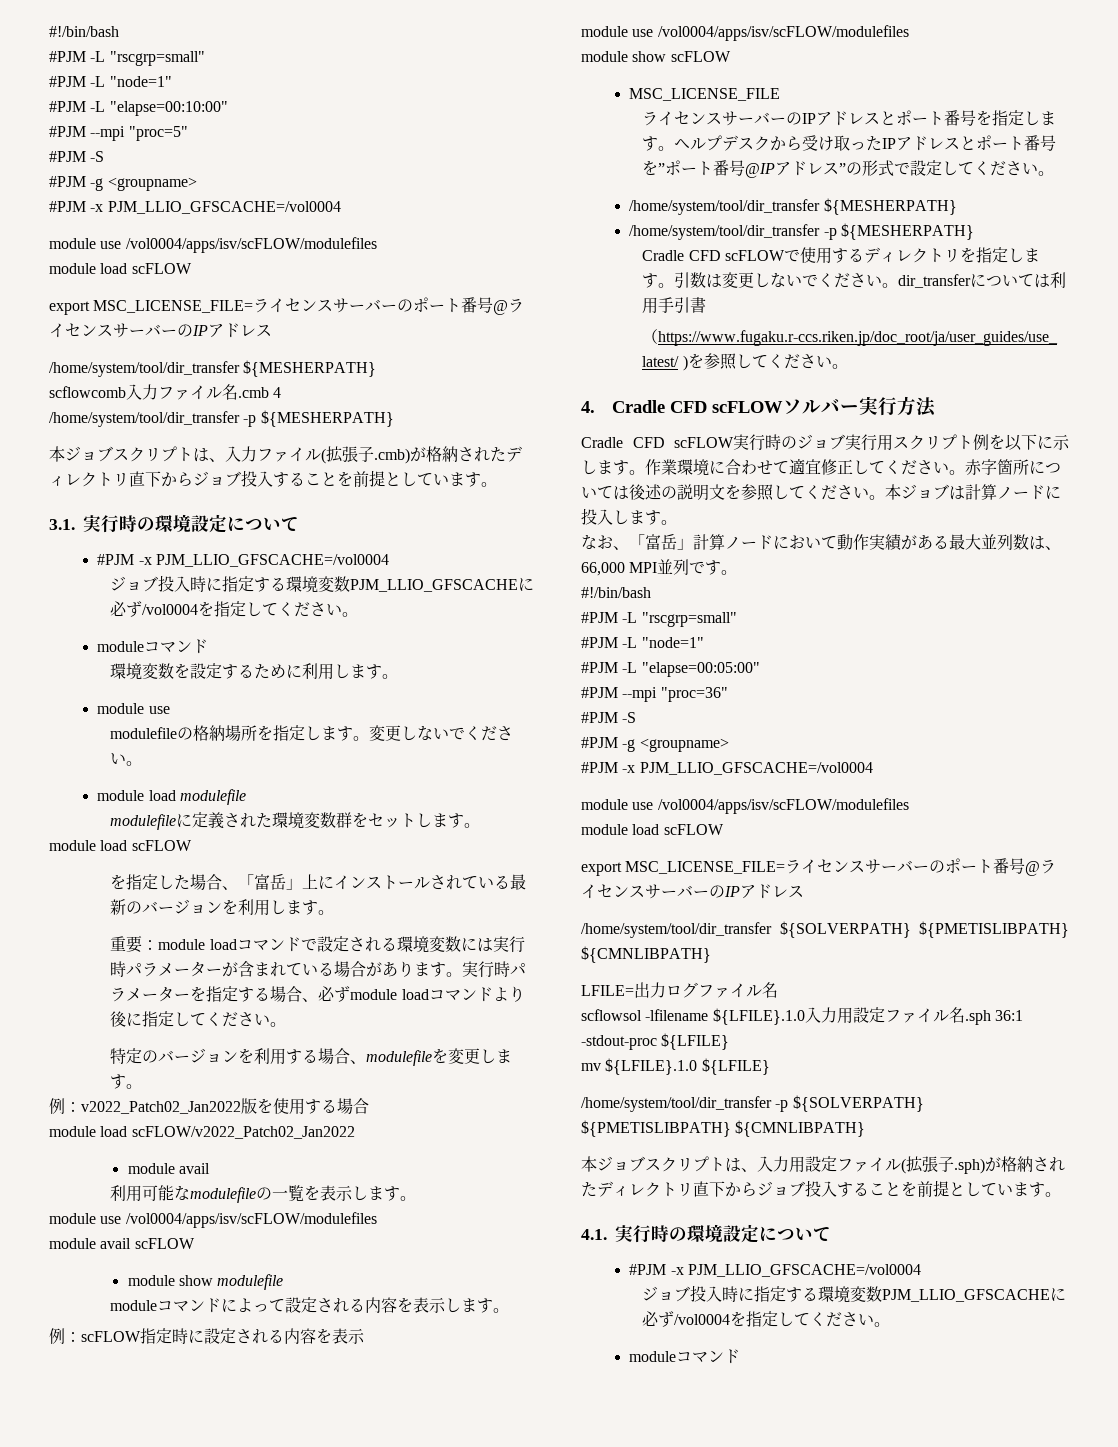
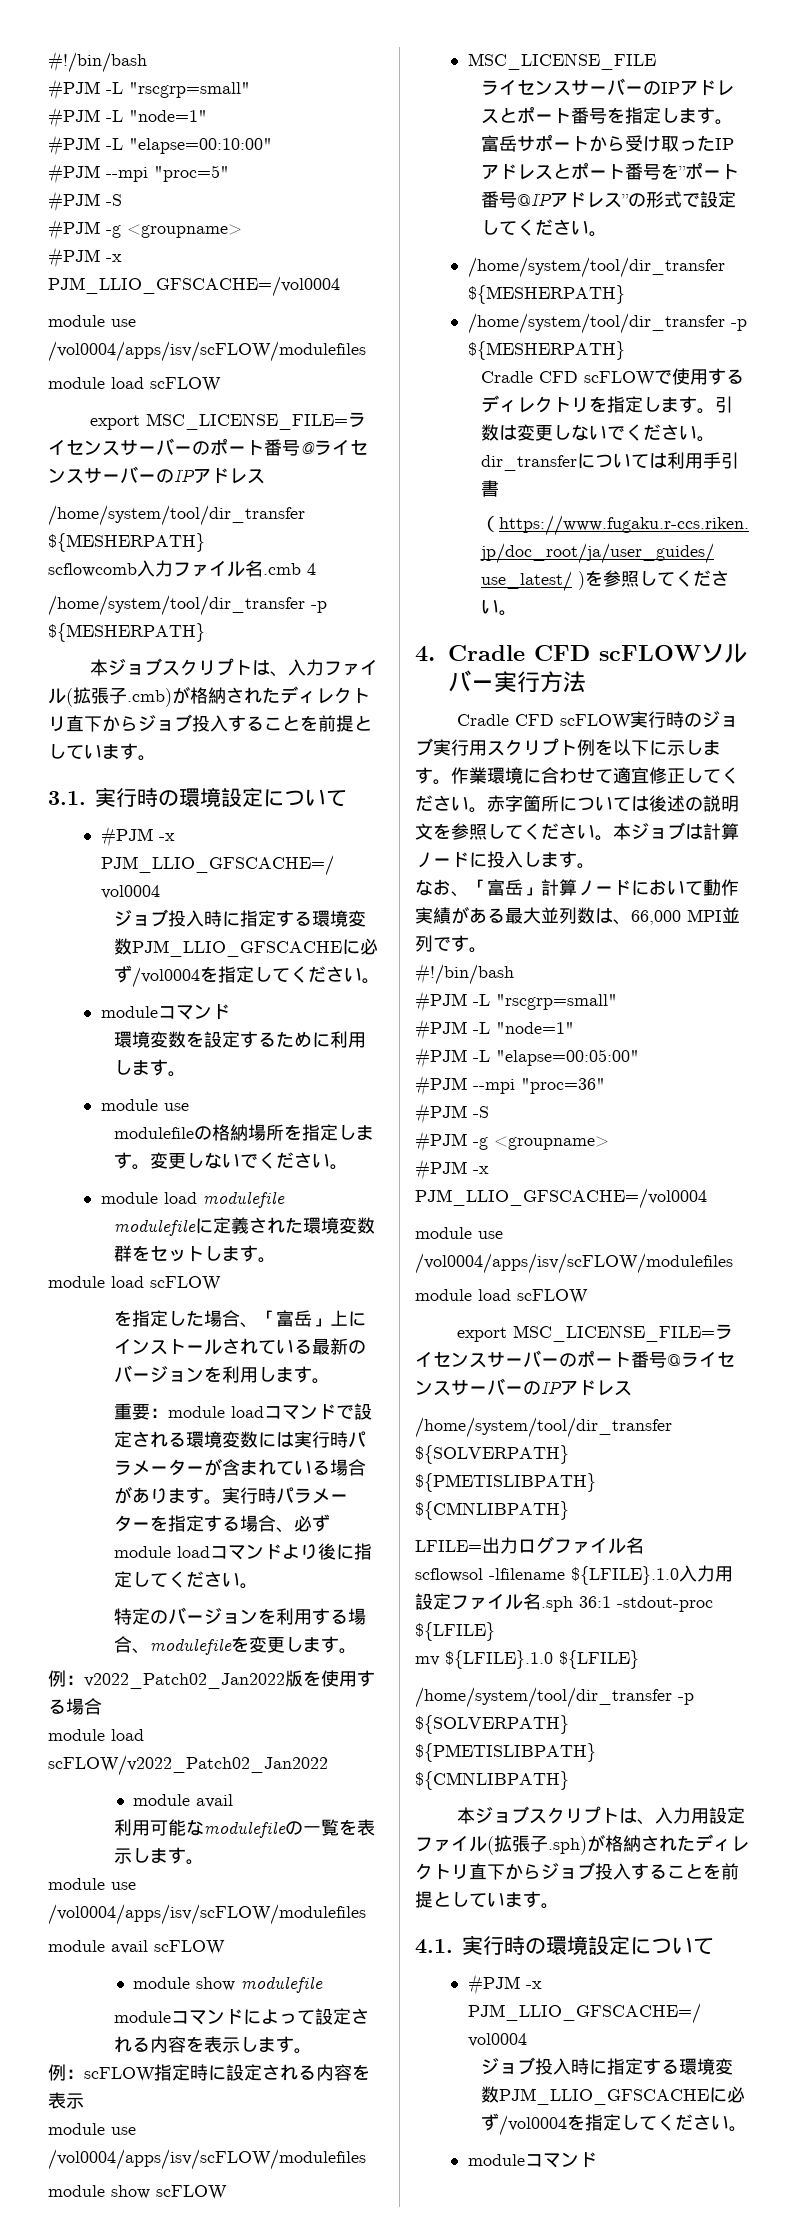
- ヘルプデスクから受け取ったIPアドレスとポート番号を”ポート番号@IPアドレス”の形式で設定してください。
+ 富岳サポートから受け取ったIPアドレスとポート番号を”ポート番号@IPアドレス”の形式で設定してください。

